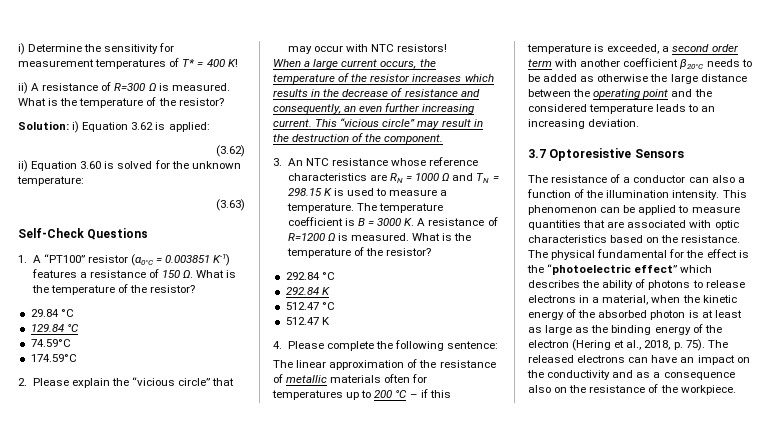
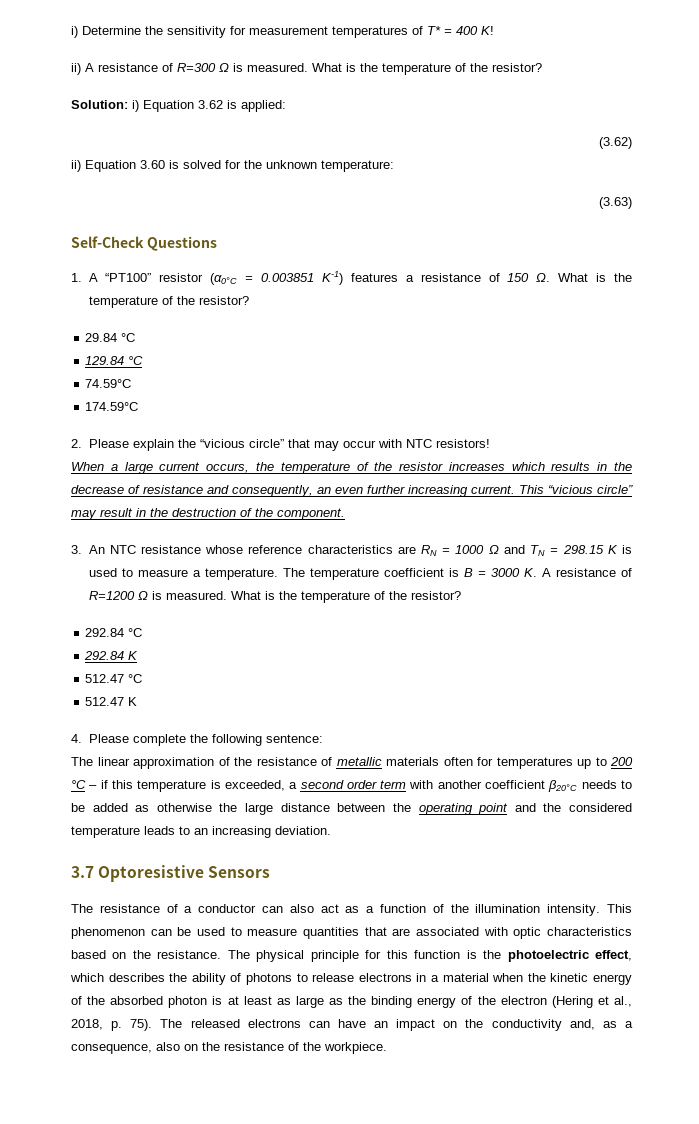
- The resistance of a conductor can also a function of the illumination intensity.
+ The resistance of a conductor can also act as a function of the illumination intensity.
- This phenomenon can be applied to measure quantities that are associated with optic characteristics based on the resistance.
+ This phenomenon can be used to measure quantities that are associated with optic characteristics based on the resistance.
- The physical fundamental for the effect is the “photoelectric effect” which describes the ability of photons to release electrons in a material, when the kinetic energy of the absorbed photon is at least as large as the binding energy of the electron (Hering et al., 2018, p. 75).
+ The physical principle for this function is the photoelectric effect, which describes the ability of photons to release electrons in a material when the kinetic energy of the absorbed photon is at least as large as the binding energy of the electron (Hering et al., 2018, p. 75).
- The released electrons can have an impact on the conductivity and as a consequence also on the resistance of the workpiece.
+ The released electrons can have an impact on the conductivity and, as a consequence, also on the resistance of the workpiece.

